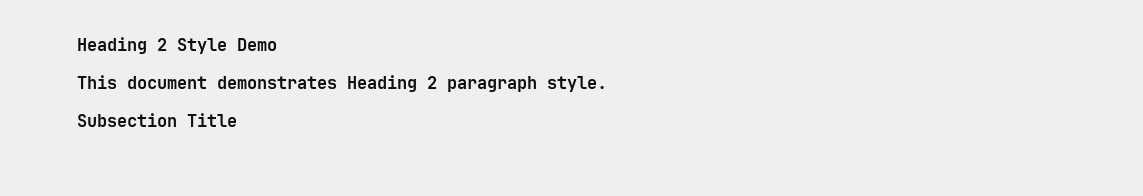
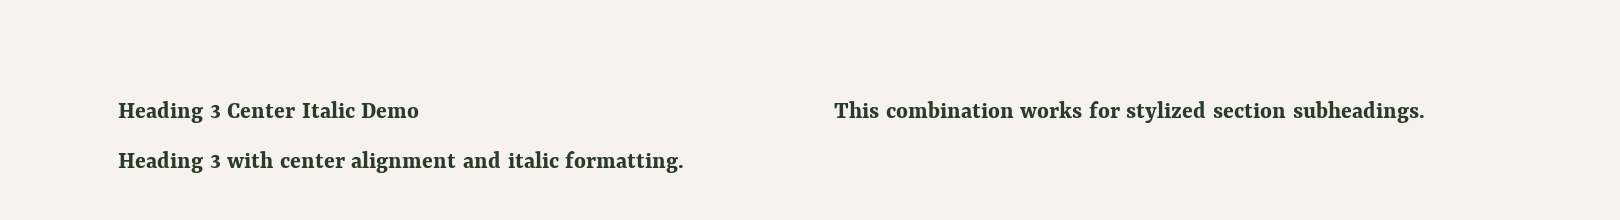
- Heading 2 Style Demo
- This document demonstrates Heading 2 paragraph style.
- Subsection Title
+ Heading 3 Center Italic Demo
+ Heading 3 with center alignment and italic formatting.
+ This combination works for stylized section subheadings.

